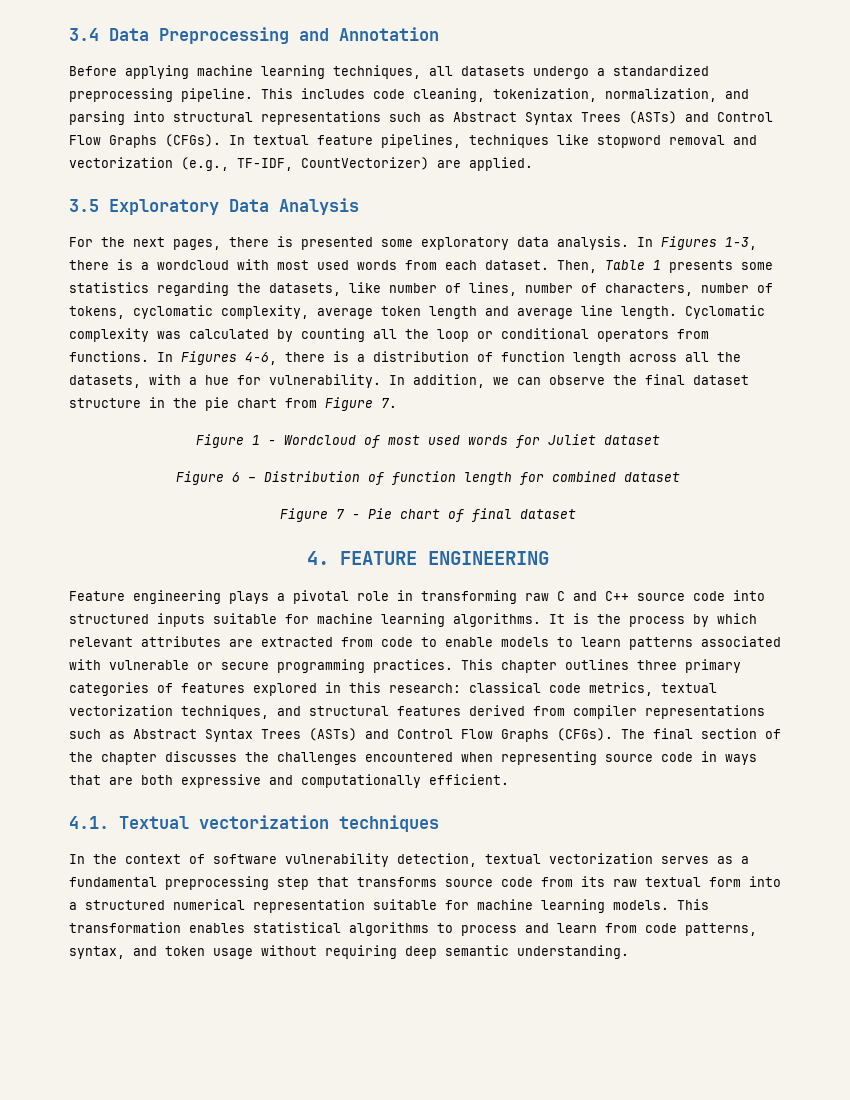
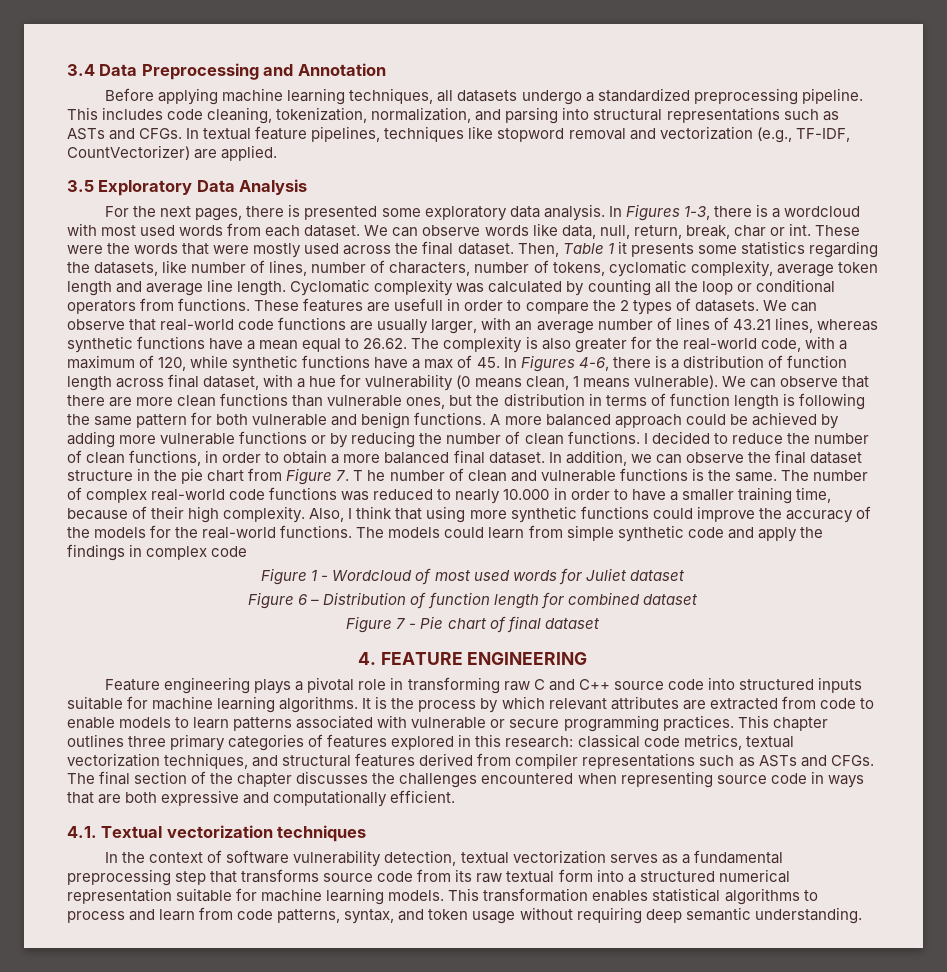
- This includes code cleaning, tokenization, normalization, and parsing into structural representations such as Abstract Syntax Trees (ASTs) and Control Flow Graphs (CFGs).
+ This includes code cleaning, tokenization, normalization, and parsing into structural representations such as ASTs and CFGs.
+ We can observe words like data, null, return, break, char or int. These were the words that were mostly used across the final dataset.
- Then, Table 1 presents some statistics regarding the datasets, like number of lines, number of characters, number of tokens, cyclomatic complexity, average token length and average line length.
+ Then, Table 1 it presents some statistics regarding the datasets, like number of lines, number of characters, number of tokens, cyclomatic complexity, average token length and average line length.
- In Figures 4-6, there is a distribution of function length across all the datasets, with a hue for vulnerability.
+ These features are usefull in order to compare the 2 types of datasets. We can observe that real-world code functions are usually larger, with an average number of lines of 43.21 lines, whereas synthetic functions have a mean equal to 26.62. The complexity is also greater for the real-world code, with a maximum of 120, while synthetic functions have a max of 45. In Figures 4-6, there is a distribution of function length across final dataset, with a hue for vulnerability (0 means clean, 1 means vulnerable). We can observe that there are more clean functions than vulnerable ones, but the distribution in terms of function length is following the same pattern for both vulnerable and benign functions. A more balanced approach could be achieved by adding more vulnerable functions or by reducing the number of clean functions. I decided to reduce the number of clean functions, in order to obtain a more balanced final dataset.
- In addition, we can observe the final dataset structure in the pie chart from Figure 7.
+ In addition, we can observe the final dataset structure in the pie chart from Figure 7. T he number of clean and vulnerable functions is the same. The number of complex real-world code functions was reduced to nearly 10.000 in order to have a smaller training time, because of their high complexity. Also, I think that using more synthetic functions could improve the accuracy of the models for the real-world functions. The models could learn from simple synthetic code and apply the findings in complex code
- This chapter outlines three primary categories of features explored in this research: classical code metrics, textual vectorization techniques, and structural features derived from compiler representations such as Abstract Syntax Trees (ASTs) and Control Flow Graphs (CFGs).
+ This chapter outlines three primary categories of features explored in this research: classical code metrics, textual vectorization techniques, and structural features derived from compiler representations such as ASTs and CFGs.

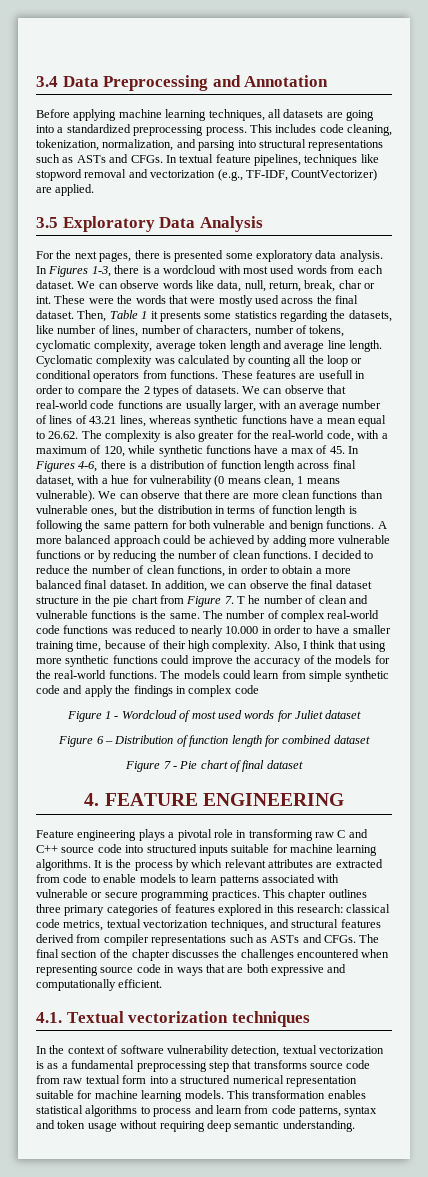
- Before applying machine learning techniques, all datasets undergo a standardized preprocessing pipeline.
+ Before applying machine learning techniques, all datasets are going into a standardized preprocessing process.
- In the context of software vulnerability detection, textual vectorization serves as a fundamental preprocessing step that transforms source code from its raw textual form into a structured numerical representation suitable for machine learning models.
+ In the context of software vulnerability detection, textual vectorization is as a fundamental preprocessing step that transforms source code from raw textual form into a structured numerical representation suitable for machine learning models.
- This transformation enables statistical algorithms to process and learn from code patterns, syntax, and token usage without requiring deep semantic understanding.
+ This transformation enables statistical algorithms to process and learn from code patterns, syntax and token usage without requiring deep semantic understanding.

